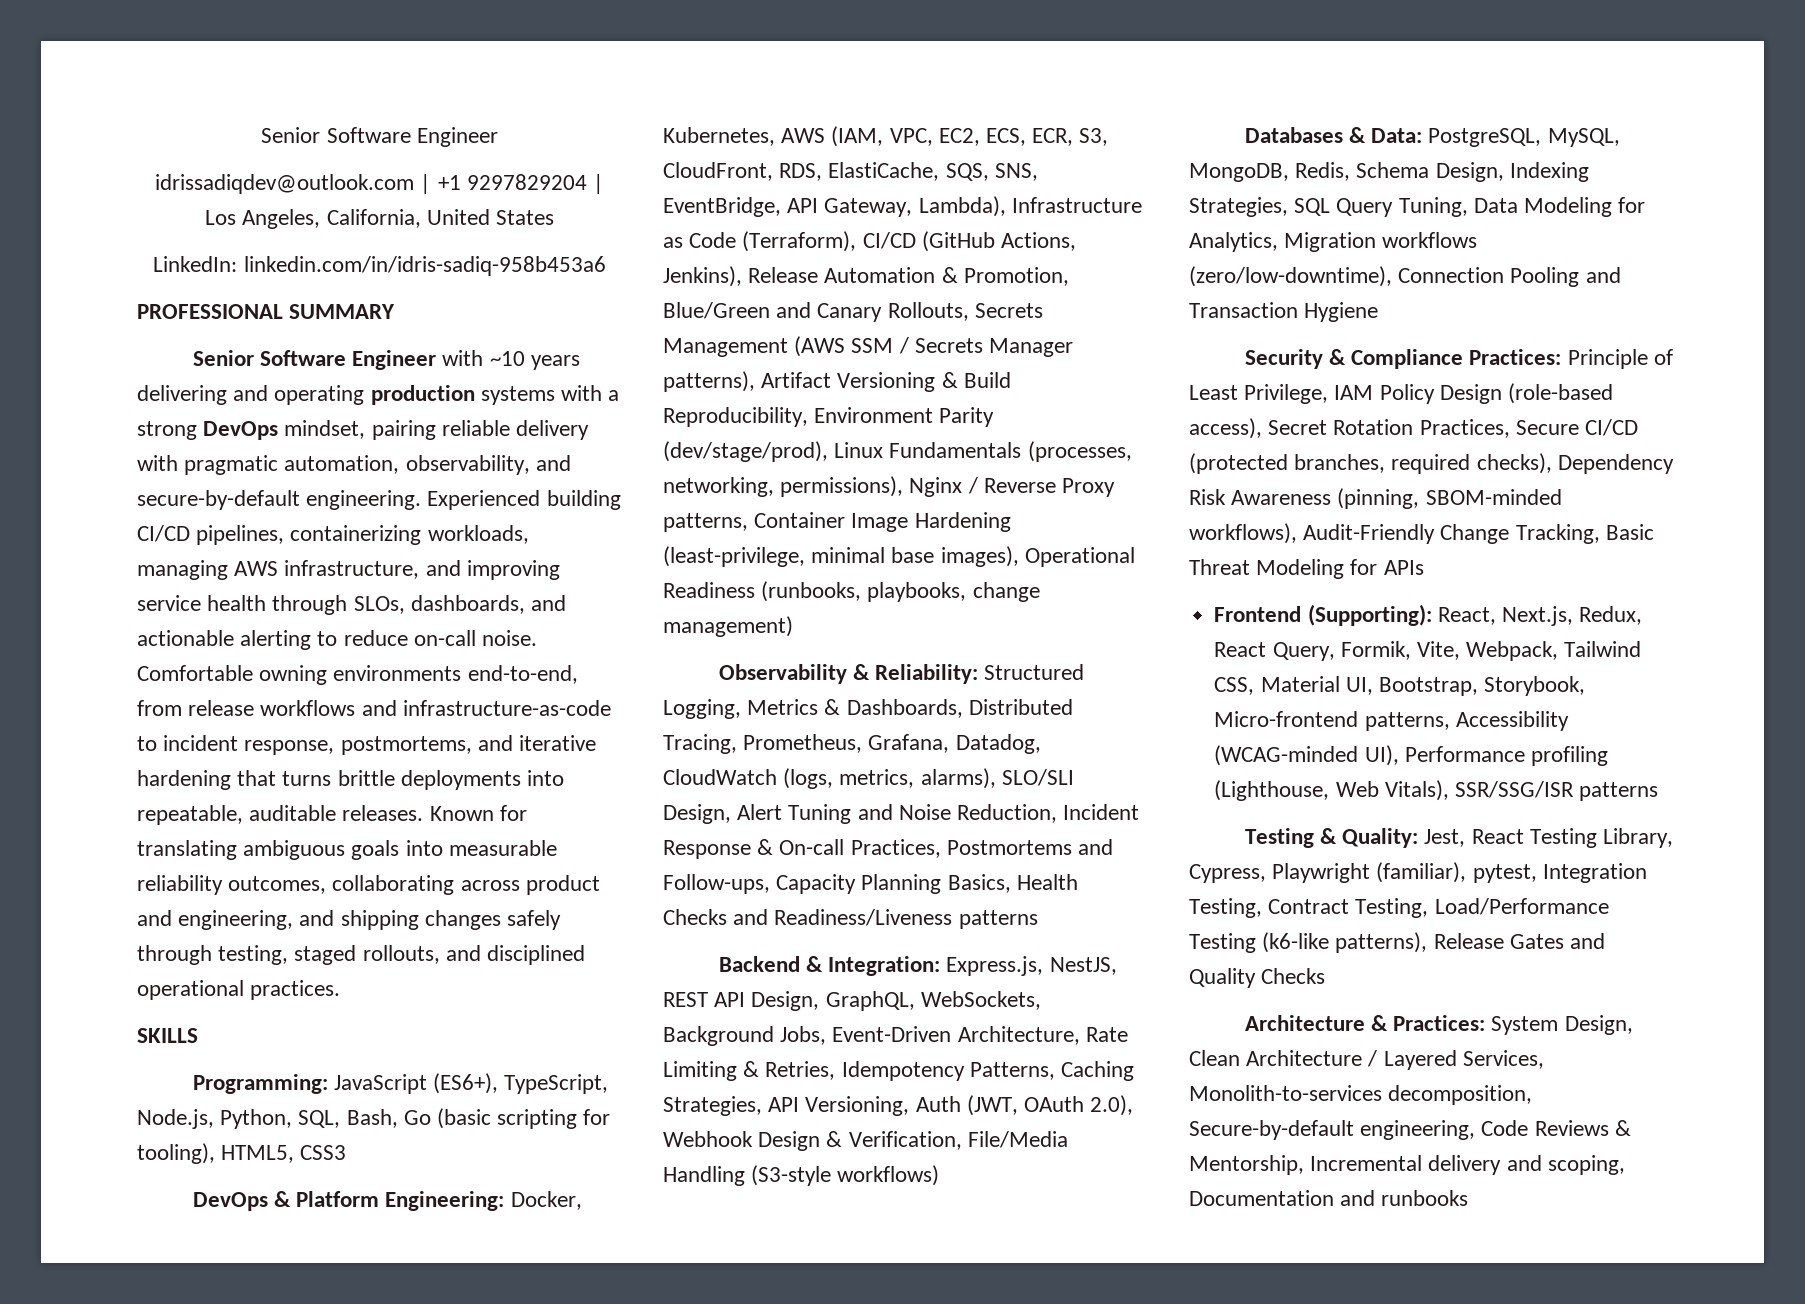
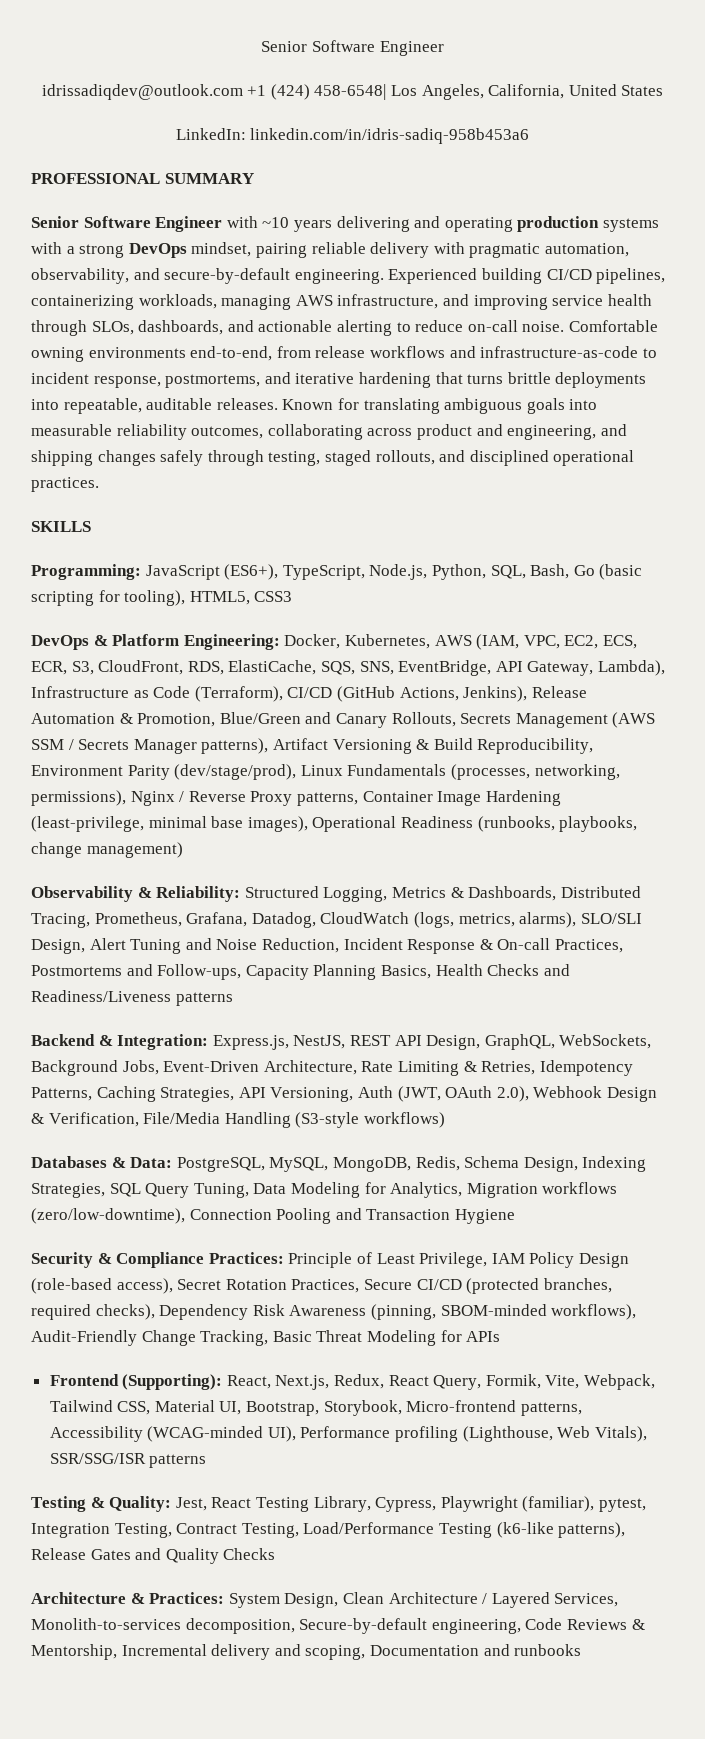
- idrissadiqdev@outlook.com | +1 9297829204 | Los Angeles, California, United States
+ idrissadiqdev@outlook.com +1 (424) 458-6548| Los Angeles, California, United States

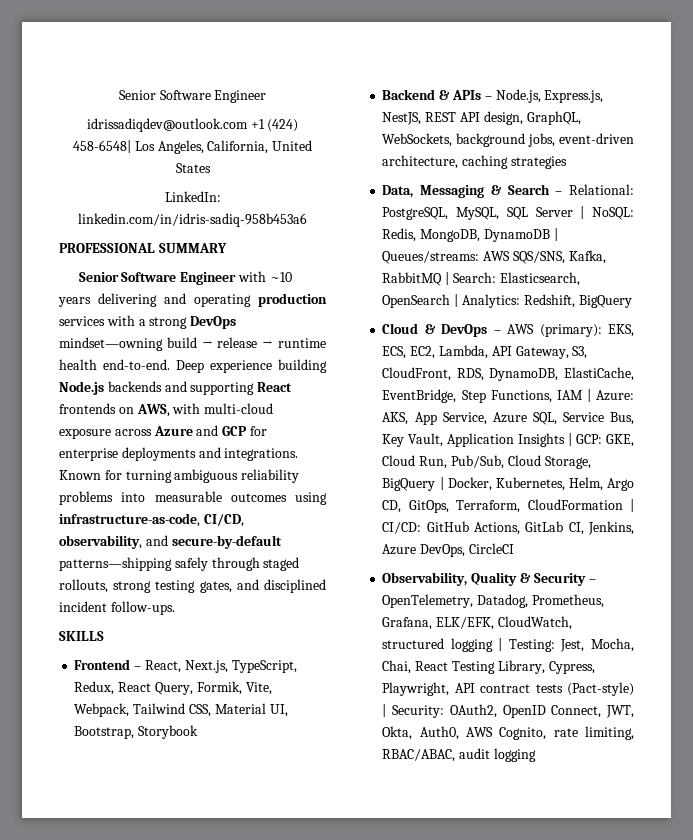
- Senior Software Engineer with ~10 years delivering and operating production systems with a strong DevOps mindset, pairing reliable delivery with pragmatic automation, observability, and secure-by-default engineering. Experienced building CI/CD pipelines, containerizing workloads, managing AWS infrastructure, and improving service health through SLOs, dashboards, and actionable alerting to reduce on-call noise. Comfortable owning environments end-to-end, from release workflows and infrastructure-as-code to incident response, postmortems, and iterative hardening that turns brittle deployments into repeatable, auditable releases. Known for translating ambiguous goals into measurable reliability outcomes, collaborating across product and engineering, and shipping changes safely through testing, staged rollouts, and disciplined operational practices.
+ Senior Software Engineer with ~10 years delivering and operating production services with a strong DevOps mindset—owning build → release → runtime health end-to-end. Deep experience building Node.js backends and supporting React frontends on AWS, with multi-cloud exposure across Azure and GCP for enterprise deployments and integrations. Known for turning ambiguous reliability problems into measurable outcomes using infrastructure-as-code, CI/CD, observability, and secure-by-default patterns—shipping safely through staged rollouts, strong testing gates, and disciplined incident follow-ups.
  SKILLS
- Programming: JavaScript (ES6+), TypeScript, Node.js, Python, SQL, Bash, Go (basic scripting for tooling), HTML5, CSS3
- DevOps & Platform Engineering: Docker, Kubernetes, AWS (IAM, VPC, EC2, ECS, ECR, S3, CloudFront, RDS, ElastiCache, SQS, SNS, EventBridge, API Gateway, Lambda), Infrastructure as Code (Terraform), CI/CD (GitHub Actions, Jenkins), Release Automation & Promotion, Blue/Green and Canary Rollouts, Secrets Management (AWS SSM / Secrets Manager patterns), Artifact Versioning & Build Reproducibility, Environment Parity (dev/stage/prod), Linux Fundamentals (processes, networking, permissions), Nginx / Reverse Proxy patterns, Container Image Hardening (least-privilege, minimal base images), Operational Readiness (runbooks, playbooks, change management)
- Observability & Reliability: Structured Logging, Metrics & Dashboards, Distributed Tracing, Prometheus, Grafana, Datadog, CloudWatch (logs, metrics, alarms), SLO/SLI Design, Alert Tuning and Noise Reduction, Incident Response & On-call Practices, Postmortems and Follow-ups, Capacity Planning Basics, Health Checks and Readiness/Liveness patterns
- Backend & Integration: Express.js, NestJS, REST API Design, GraphQL, WebSockets, Background Jobs, Event-Driven Architecture, Rate Limiting & Retries, Idempotency Patterns, Caching Strategies, API Versioning, Auth (JWT, OAuth 2.0), Webhook Design & Verification, File/Media Handling (S3-style workflows)
- Databases & Data: PostgreSQL, MySQL, MongoDB, Redis, Schema Design, Indexing Strategies, SQL Query Tuning, Data Modeling for Analytics, Migration workflows (zero/low-downtime), Connection Pooling and Transaction Hygiene
- Security & Compliance Practices: Principle of Least Privilege, IAM Policy Design (role-based access), Secret Rotation Practices, Secure CI/CD (protected branches, required checks), Dependency Risk Awareness (pinning, SBOM-minded workflows), Audit-Friendly Change Tracking, Basic Threat Modeling for APIs
- Frontend (Supporting): React, Next.js, Redux, React Query, Formik, Vite, Webpack, Tailwind CSS, Material UI, Bootstrap, Storybook, Micro-frontend patterns, Accessibility (WCAG-minded UI), Performance profiling (Lighthouse, Web Vitals), SSR/SSG/ISR patterns
- Testing & Quality: Jest, React Testing Library, Cypress, Playwright (familiar), pytest, Integration Testing, Contract Testing, Load/Performance Testing (k6-like patterns), Release Gates and Quality Checks
- Architecture & Practices: System Design, Clean Architecture / Layered Services, Monolith-to-services decomposition, Secure-by-default engineering, Code Reviews & Mentorship, Incremental delivery and scoping, Documentation and runbooks
+ Frontend – React, Next.js, TypeScript, Redux, React Query, Formik, Vite, Webpack, Tailwind CSS, Material UI, Bootstrap, Storybook
+ Backend & APIs – Node.js, Express.js, NestJS, REST API design, GraphQL, WebSockets, background jobs, event-driven architecture, caching strategies
+ Data, Messaging & Search – Relational: PostgreSQL, MySQL, SQL Server | NoSQL: Redis, MongoDB, DynamoDB | Queues/streams: AWS SQS/SNS, Kafka, RabbitMQ | Search: Elasticsearch, OpenSearch | Analytics: Redshift, BigQuery
+ Cloud & DevOps – AWS (primary): EKS, ECS, EC2, Lambda, API Gateway, S3, CloudFront, RDS, DynamoDB, ElastiCache, EventBridge, Step Functions, IAM | Azure: AKS, App Service, Azure SQL, Service Bus, Key Vault, Application Insights | GCP: GKE, Cloud Run, Pub/Sub, Cloud Storage, BigQuery | Docker, Kubernetes, Helm, Argo CD, GitOps, Terraform, CloudFormation | CI/CD: GitHub Actions, GitLab CI, Jenkins, Azure DevOps, CircleCI
+ Observability, Quality & Security – OpenTelemetry, Datadog, Prometheus, Grafana, ELK/EFK, CloudWatch, structured logging | Testing: Jest, Mocha, Chai, React Testing Library, Cypress, Playwright, API contract tests (Pact-style) | Security: OAuth2, OpenID Connect, JWT, Okta, Auth0, AWS Cognito, rate limiting, RBAC/ABAC, audit logging

